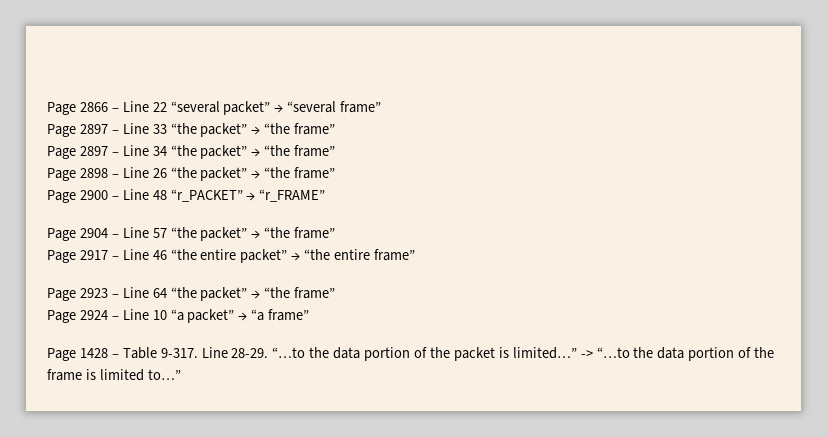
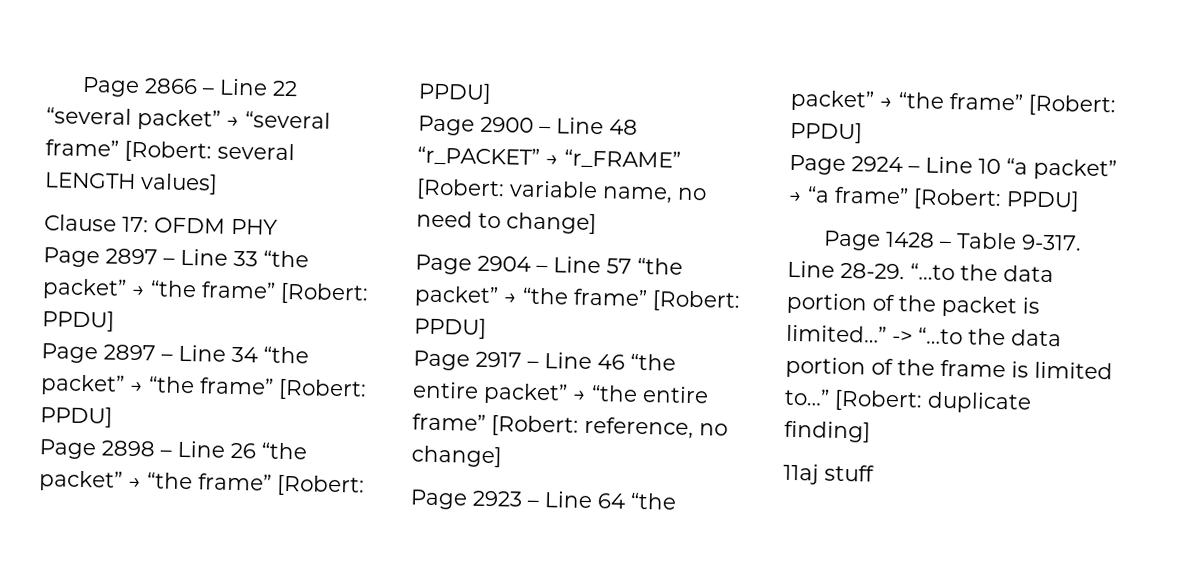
- Page 2866 – Line 22 “several packet” → “several frame”
+ Page 2866 – Line 22 “several packet” → “several frame” [Robert: several LENGTH values]
+ Clause 17: OFDM PHY
- Page 2897 – Line 33 “the packet” → “the frame”
+ Page 2897 – Line 33 “the packet” → “the frame” [Robert: PPDU]
- Page 2897 – Line 34 “the packet” → “the frame”
+ Page 2897 – Line 34 “the packet” → “the frame” [Robert: PPDU]
- Page 2898 – Line 26 “the packet” → “the frame”
+ Page 2898 – Line 26 “the packet” → “the frame” [Robert: PPDU]
- Page 2900 – Line 48 “r_PACKET” → “r_FRAME”
+ Page 2900 – Line 48 “r_PACKET” → “r_FRAME” [Robert: variable name, no need to change]
- Page 2904 – Line 57 “the packet” → “the frame”
+ Page 2904 – Line 57 “the packet” → “the frame” [Robert: PPDU]
- Page 2917 – Line 46 “the entire packet” → “the entire frame”
+ Page 2917 – Line 46 “the entire packet” → “the entire frame” [Robert: reference, no change]
- Page 2923 – Line 64 “the packet” → “the frame”
+ Page 2923 – Line 64 “the packet” → “the frame” [Robert: PPDU]
- Page 2924 – Line 10 “a packet” → “a frame”
+ Page 2924 – Line 10 “a packet” → “a frame” [Robert: PPDU]
+ [Robert: duplicate finding]
+ 11aj stuff

